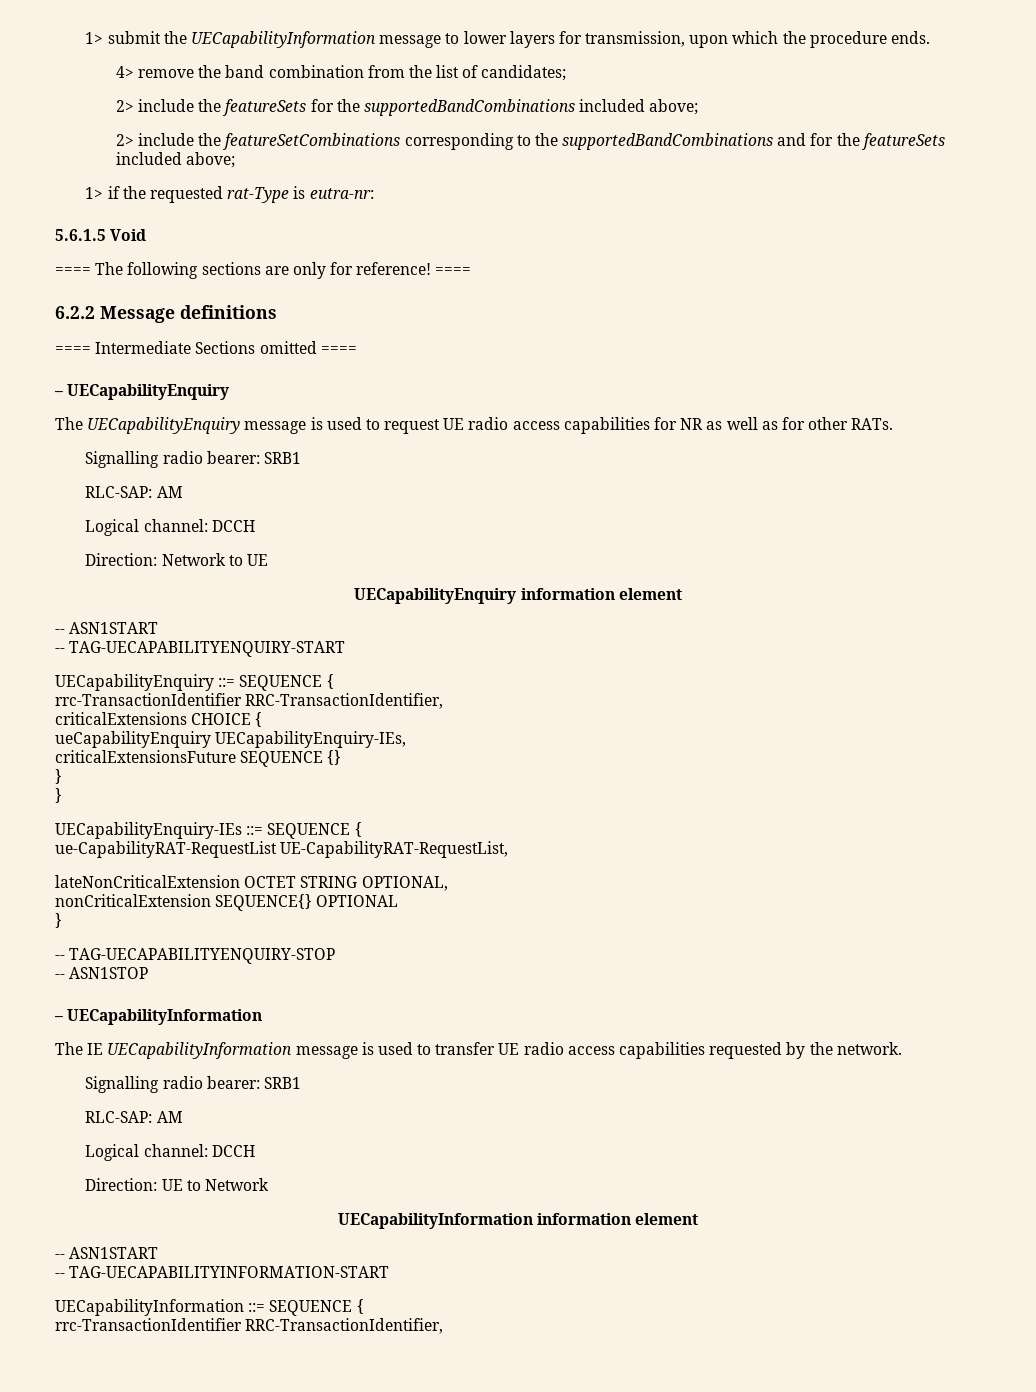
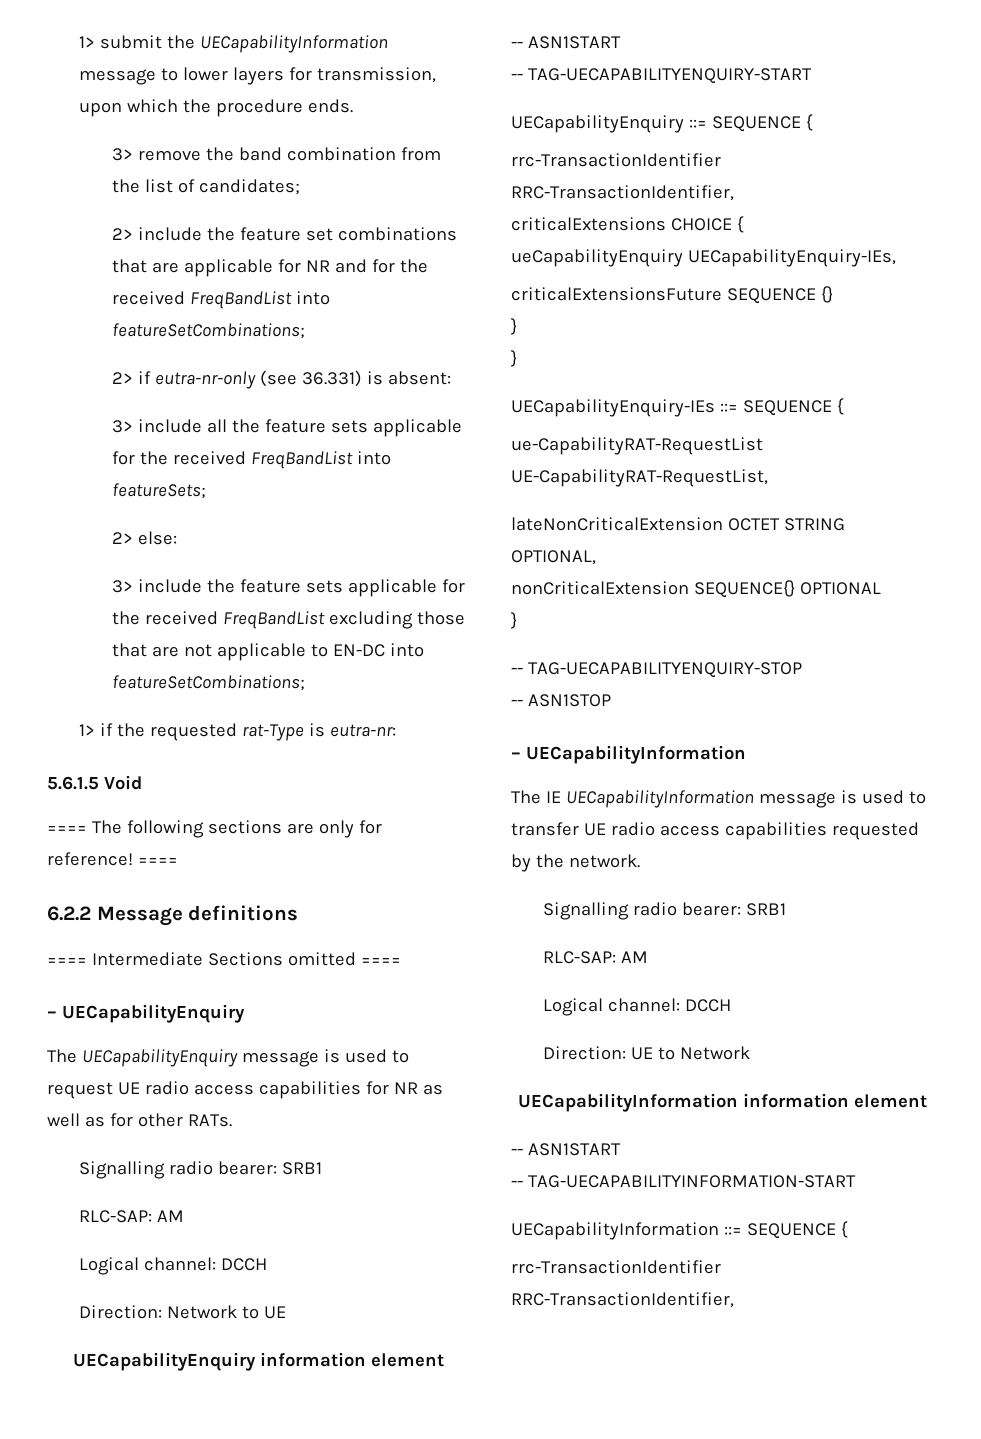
- 4> remove the band combination from the list of candidates;
+ 3> remove the band combination from the list of candidates;
- 2> include the featureSets for the supportedBandCombinations included above;
- 2> include the featureSetCombinations corresponding to the supportedBandCombinations and for the featureSets included above;
+ 2> include the feature set combinations that are applicable for NR and for the received FreqBandList into featureSetCombinations;
+ 2> if eutra-nr-only (see 36.331) is absent:
+ 3> include all the feature sets applicable for the received FreqBandList into featureSets;
+ 2> else:
+ 3> include the feature sets applicable for the received FreqBandList excluding those that are not applicable to EN-DC into featureSetCombinations;

